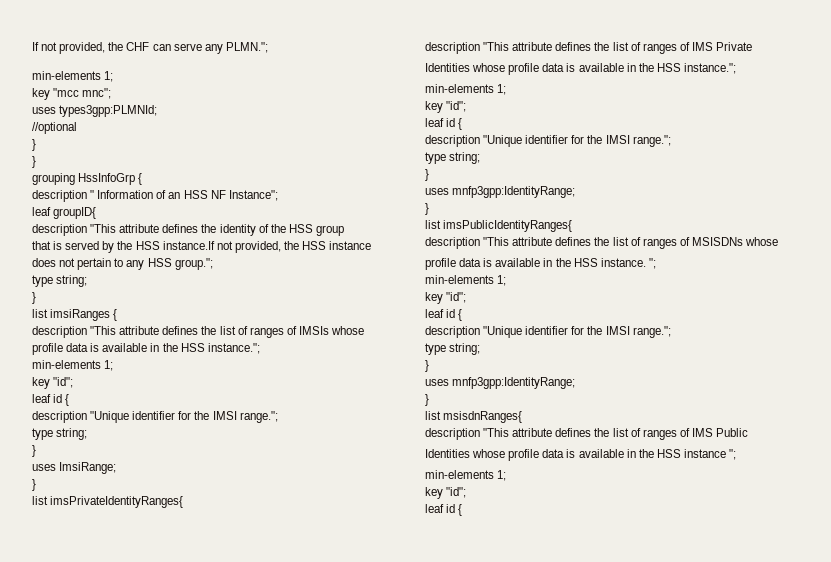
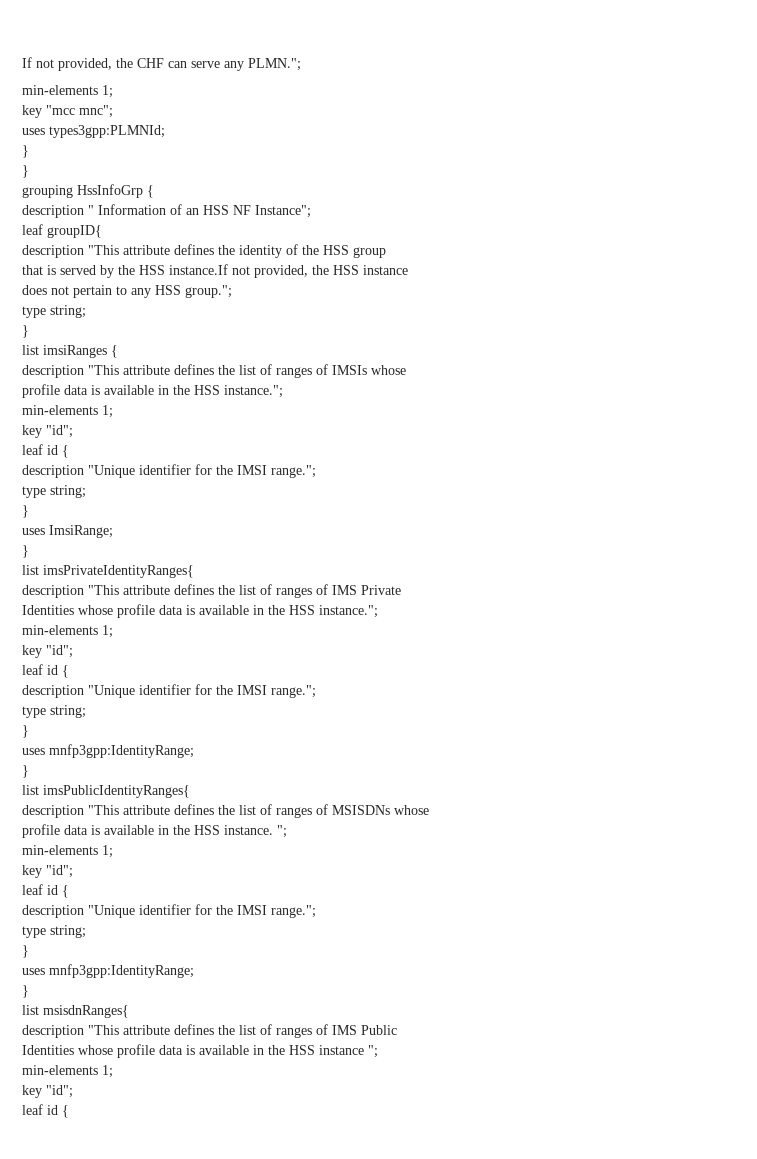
- //optional

